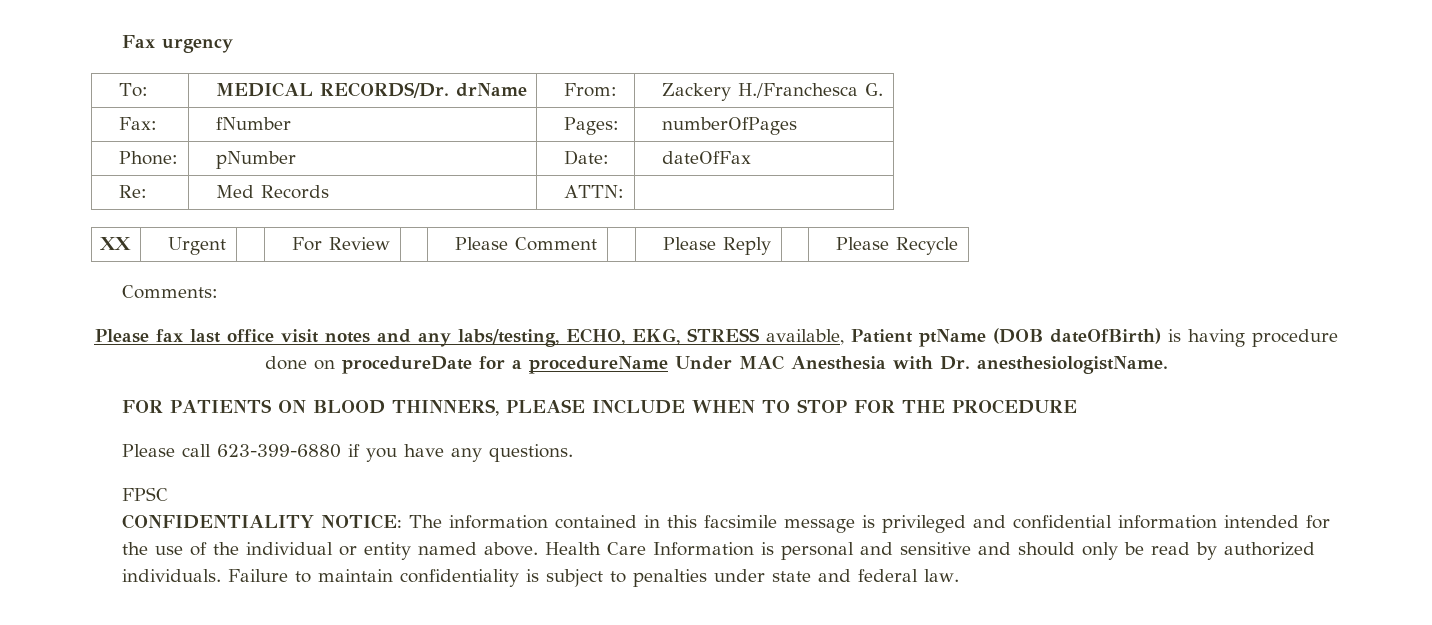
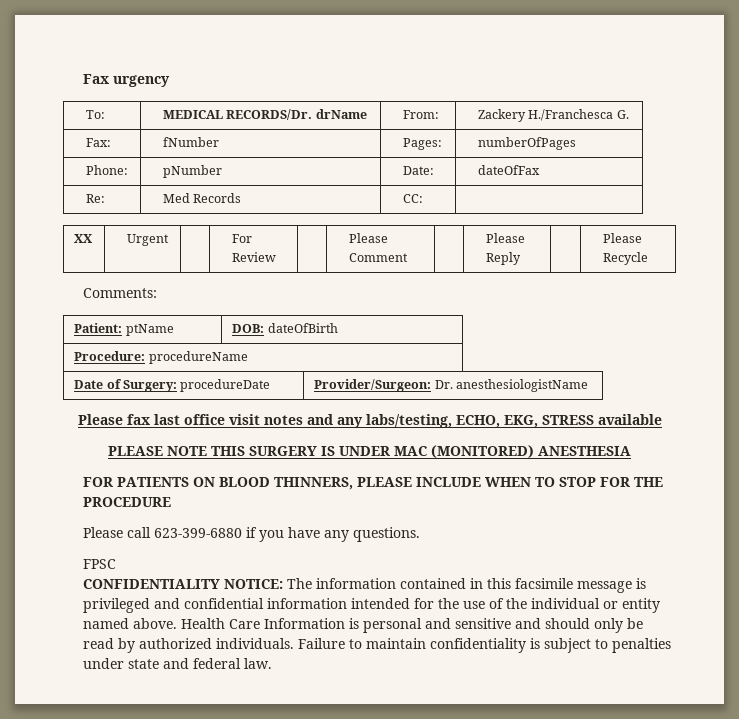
- Re: | Med Records | ATTN: |
+ Re: | Med Records | CC: |
+ Patient: ptName | DOB: dateOfBirth
+ Procedure: procedureName
+ Date of Surgery: procedureDate | Provider/Surgeon: Dr. anesthesiologistName
- Please fax last office visit notes and any labs/testing, ECHO, EKG, STRESS available, Patient ptName (DOB dateOfBirth) is having procedure done on procedureDate for a procedureName Under MAC Anesthesia with Dr. anesthesiologistName.
+ Please fax last office visit notes and any labs/testing, ECHO, EKG, STRESS available
+ PLEASE NOTE THIS SURGERY IS UNDER MAC (MONITORED) ANESTHESIA

